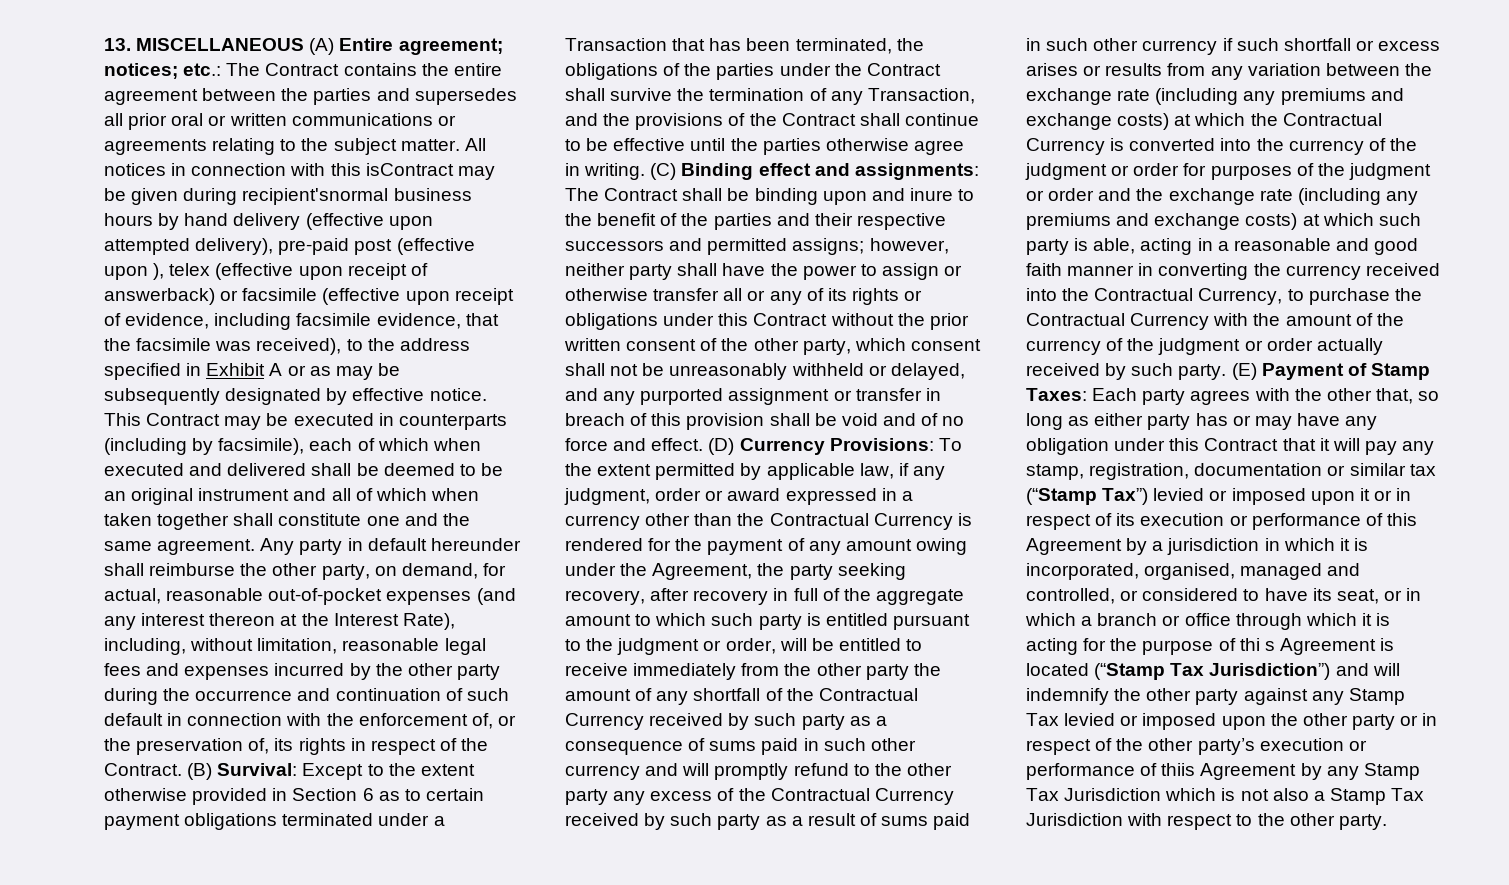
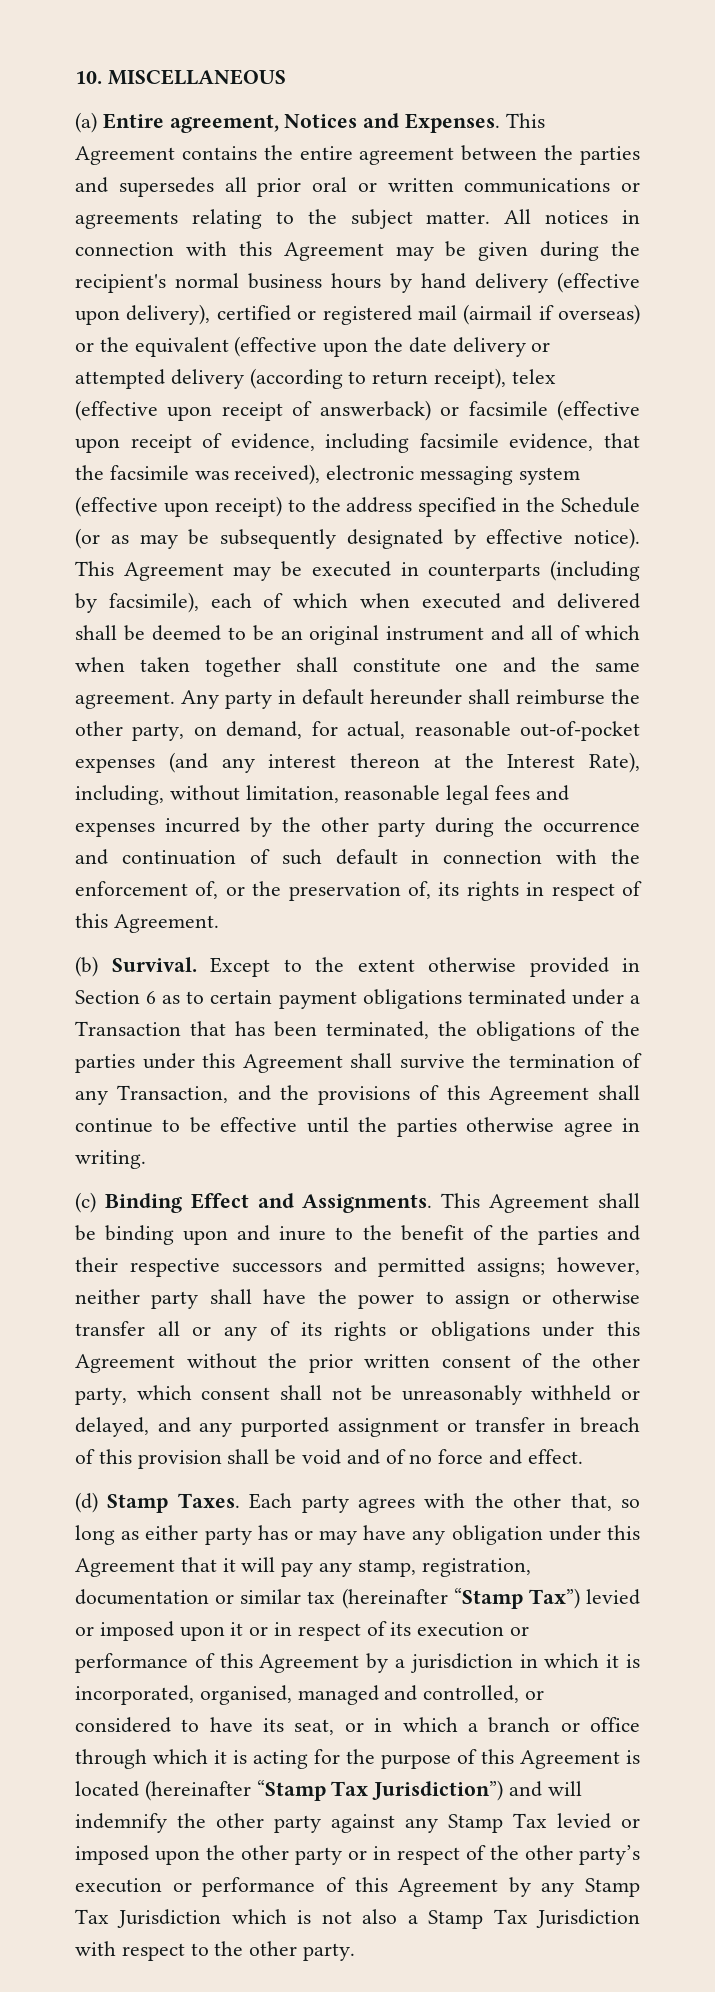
- 13. MISCELLANEOUS (A) Entire agreement; notices; etc.: The Contract contains the entire agreement between the parties and supersedes all prior oral or written communications or agreements relating to the subject matter.
+ 10. MISCELLANEOUS
+ (a) Entire agreement, Notices and Expenses. This Agreement contains the entire agreement between the parties and supersedes all prior oral or written communications or agreements relating to the subject matter.
- All notices in connection with this isContract may be given during recipient'snormal business hours by hand delivery (effective upon attempted delivery), pre-paid post (effective upon ), telex (effective upon receipt of answerback) or facsimile (effective upon receipt of evidence, including facsimile evidence, that the facsimile was received), to the address specified in Exhibit A or as may be subsequently designated by effective notice. This Contract may be executed in counterparts (including by facsimile), each of which when executed and delivered shall be deemed to be an original instrument and all of which when taken together shall constitute one and the same agreement.
+ All notices in connection with this Agreement may be given during the recipient's normal business hours by hand delivery (effective upon delivery), certified or registered mail (airmail if overseas) or the equivalent (effective upon the date delivery or attempted delivery (according to return receipt), telex (effective upon receipt of answerback) or facsimile (effective upon receipt of evidence, including facsimile evidence, that the facsimile was received), electronic messaging system (effective upon receipt) to the address specified in the Schedule (or as may be subsequently designated by effective notice). This Agreement may be executed in counterparts (including by facsimile), each of which when executed and delivered shall be deemed to be an original instrument and all of which when taken together shall constitute one and the same agreement.
- Any party in default hereunder shall reimburse the other party, on demand, for actual, reasonable out-of-pocket expenses (and any interest thereon at the Interest Rate), including, without limitation, reasonable legal fees and expenses incurred by the other party during the occurrence and continuation of such default in connection with the enforcement of, or the preservation of, its rights in respect of the Contract. (B) Survival:
+ Any party in default hereunder shall reimburse the other party, on demand, for actual, reasonable out-of-pocket expenses (and any interest thereon at the Interest Rate), including, without limitation, reasonable legal fees and expenses incurred by the other party during the occurrence and continuation of such default in connection with the enforcement of, or the preservation of, its rights in respect of this Agreement.
+ (b) Survival.
- Except to the extent otherwise provided in Section 6 as to certain payment obligations terminated under a Transaction that has been terminated, the obligations of the parties under the Contract shall survive the termination of any Transaction, and the provisions of the Contract shall continue to be effective until the parties otherwise agree in writing. (C) Binding effect and assignments: The Contract shall be binding upon and inure to the benefit of the parties and their respective successors and permitted assigns;
+ Except to the extent otherwise provided in Section 6 as to certain payment obligations terminated under a Transaction that has been terminated, the obligations of the parties under this Agreement shall survive the termination of any Transaction, and the provisions of this Agreement shall continue to be effective until the parties otherwise agree in writing.
+ (c) Binding Effect and Assignments. This Agreement shall be binding upon and inure to the benefit of the parties and their respective successors and permitted assigns;
- however, neither party shall have the power to assign or otherwise transfer all or any of its rights or obligations under this Contract without the prior written consent of the other party, which consent shall not be unreasonably withheld or delayed, and any purported assignment or transfer in breach of this provision shall be void and of no force and effect. (D) Currency Provisions: To the extent permitted by applicable law, if any judgment, order or award expressed in a currency other than the Contractual Currency is rendered for the payment of any amount owing under the Agreement, the party seeking recovery, after recovery in full of the aggregate amount to which such party is entitled pursuant to the judgment or order, will be entitled to receive immediately from the other party the amount of any shortfall of the Contractual Currency received by such party as a consequence of sums paid in such other currency and will promptly refund to the other party any excess of the Contractual Currency received by such party as a result of sums paid in such other currency if such shortfall or excess arises or results from any variation between the exchange rate (including any premiums and exchange costs) at which the Contractual Currency is converted into the currency of the judgment or order for purposes of the judgment or order and the exchange rate (including any premiums and exchange costs) at which such party is able, acting in a reasonable and good faith manner in converting the currency received into the Contractual Currency, to purchase the Contractual Currency with the amount of the currency of the judgment or order actually received by such party. (E) Payment of Stamp Taxes:
+ however, neither party shall have the power to assign or otherwise transfer all or any of its rights or obligations under this Agreement without the prior written consent of the other party, which consent shall not be unreasonably withheld or delayed, and any purported assignment or transfer in breach of this provision shall be void and of no force and effect.
+ (d) Stamp Taxes.
- Each party agrees with the other that, so long as either party has or may have any obligation under this Contract that it will pay any stamp, registration, documentation or similar tax (“Stamp Tax”) levied or imposed upon it or in respect of its execution or performance of this Agreement by a jurisdiction in which it is incorporated, organised, managed and controlled, or considered to have its seat, or in which a branch or office through which it is acting for the purpose of thi s Agreement is located (“Stamp Tax Jurisdiction”) and will indemnify the other party against any Stamp Tax levied or imposed upon the other party or in respect of the other party’s execution or performance of thiis Agreement by any Stamp Tax Jurisdiction which is not also a Stamp Tax Jurisdiction with respect to the other party.
+ Each party agrees with the other that, so long as either party has or may have any obligation under this Agreement that it will pay any stamp, registration, documentation or similar tax (hereinafter “Stamp Tax”) levied or imposed upon it or in respect of its execution or performance of this Agreement by a jurisdiction in which it is incorporated, organised, managed and controlled, or considered to have its seat, or in which a branch or office through which it is acting for the purpose of this Agreement is located (hereinafter “Stamp Tax Jurisdiction”) and will indemnify the other party against any Stamp Tax levied or imposed upon the other party or in respect of the other party’s execution or performance of this Agreement by any Stamp Tax Jurisdiction which is not also a Stamp Tax Jurisdiction with respect to the other party.

